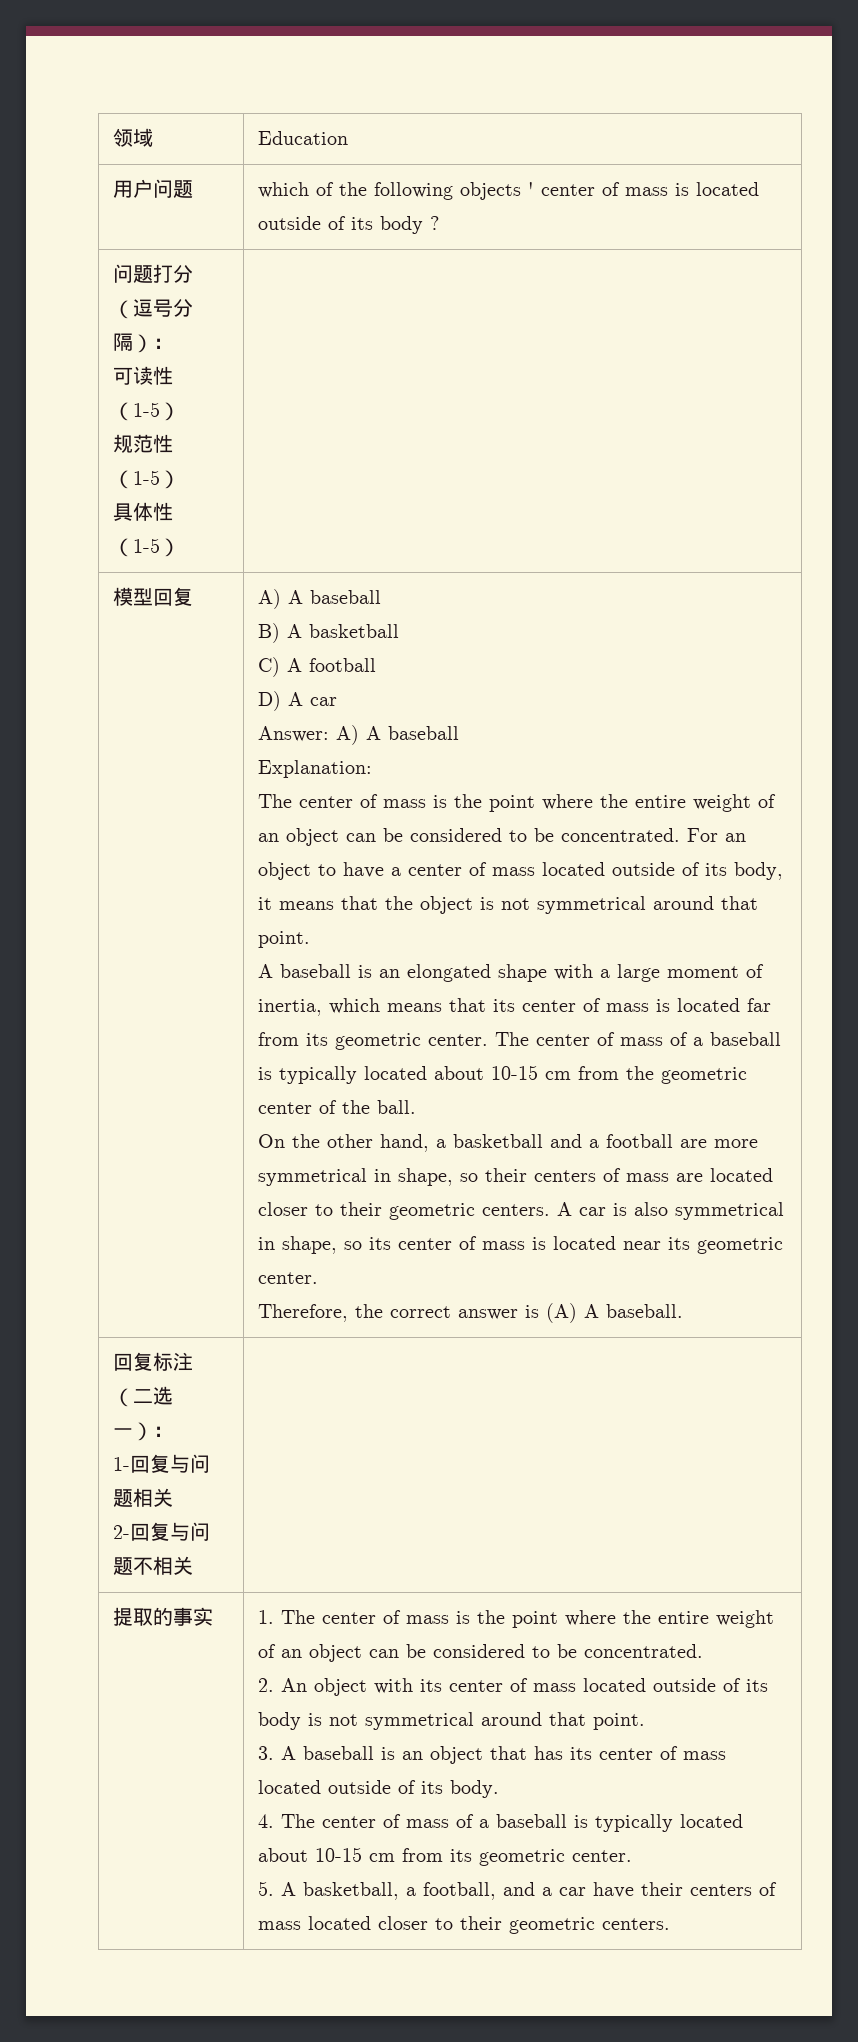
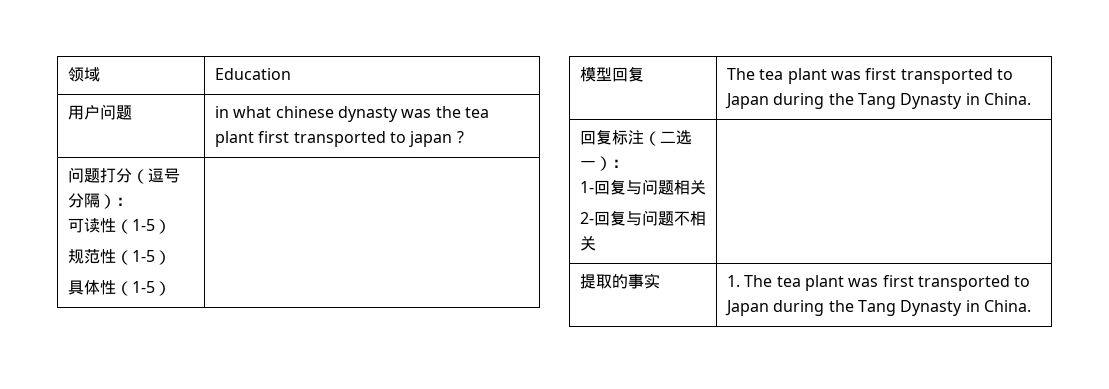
- 用户问题 | which of the following objects ' center of mass is located outside of its body ?
+ 用户问题 | in what chinese dynasty was the tea plant first transported to japan ?
- 模型回复 | A) A baseball
- B) A basketball
- C) A football
- D) A car
- Answer: A) A baseball
- Explanation:
- The center of mass is the point where the entire weight of an object can be considered to be concentrated. For an object to have a center of mass located outside of its body, it means that the object is not symmetrical around that point.
- A baseball is an elongated shape with a large moment of inertia, which means that its center of mass is located far from its geometric center. The center of mass of a baseball is typically located about 10-15 cm from the geometric center of the ball.
- On the other hand, a basketball and a football are more symmetrical in shape, so their centers of mass are located closer to their geometric centers. A car is also symmetrical in shape, so its center of mass is located near its geometric center.
- Therefore, the correct answer is (A) A baseball.
+ 模型回复 | The tea plant was first transported to Japan during the Tang Dynasty in China.
- 1. The center of mass is the point where the entire weight of an object can be considered to be concentrated.
- 2. An object with its center of mass located outside of its body is not symmetrical around that point.
- 3. A baseball is an object that has its center of mass located outside of its body.
- 4. The center of mass of a baseball is typically located about 10-15 cm from its geometric center.
- 5. A basketball, a football, and a car have their centers of mass located closer to their geometric centers.
+ 1. The tea plant was first transported to Japan during the Tang Dynasty in China.

